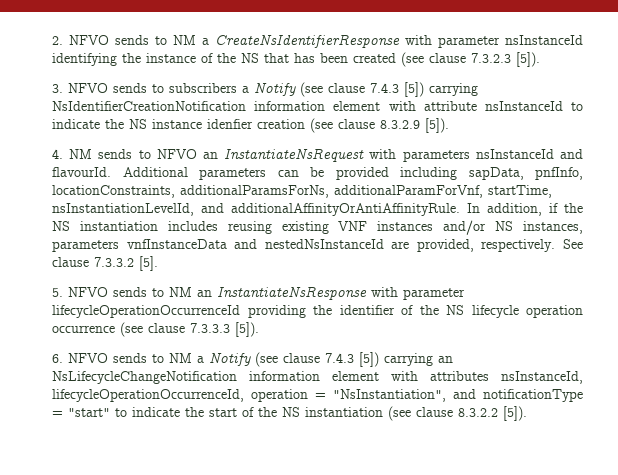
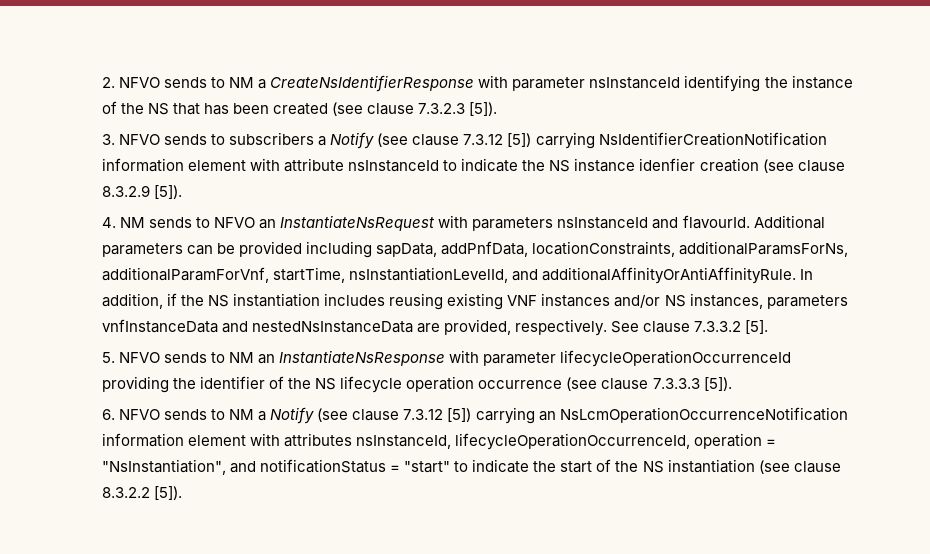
- 3. NFVO sends to subscribers a Notify (see clause 7.4.3 [5]) carrying NsIdentifierCreationNotification information element with attribute nsInstanceId to indicate the NS instance idenfier creation (see clause 8.3.2.9 [5]).
+ 3. NFVO sends to subscribers a Notify (see clause 7.3.12 [5]) carrying NsIdentifierCreationNotification information element with attribute nsInstanceId to indicate the NS instance idenfier creation (see clause 8.3.2.9 [5]).
- Additional parameters can be provided including sapData, pnfInfo, locationConstraints, additionalParamsForNs, additionalParamForVnf, startTime, nsInstantiationLevelId, and additionalAffinityOrAntiAffinityRule.
+ Additional parameters can be provided including sapData, addPnfData, locationConstraints, additionalParamsForNs, additionalParamForVnf, startTime, nsInstantiationLevelId, and additionalAffinityOrAntiAffinityRule.
- In addition, if the NS instantiation includes reusing existing VNF instances and/or NS instances, parameters vnfInstanceData and nestedNsInstanceId are provided, respectively.
+ In addition, if the NS instantiation includes reusing existing VNF instances and/or NS instances, parameters vnfInstanceData and nestedNsInstanceData are provided, respectively.
- 6. NFVO sends to NM a Notify (see clause 7.4.3 [5]) carrying an NsLifecycleChangeNotification information element with attributes nsInstanceId, lifecycleOperationOccurrenceId, operation = "NsInstantiation", and notificationType = "start" to indicate the start of the NS instantiation (see clause 8.3.2.2 [5]).
+ 6. NFVO sends to NM a Notify (see clause 7.3.12 [5]) carrying an NsLcmOperationOccurrenceNotification information element with attributes nsInstanceId, lifecycleOperationOccurrenceId, operation = "NsInstantiation", and notificationStatus = "start" to indicate the start of the NS instantiation (see clause 8.3.2.2 [5]).

